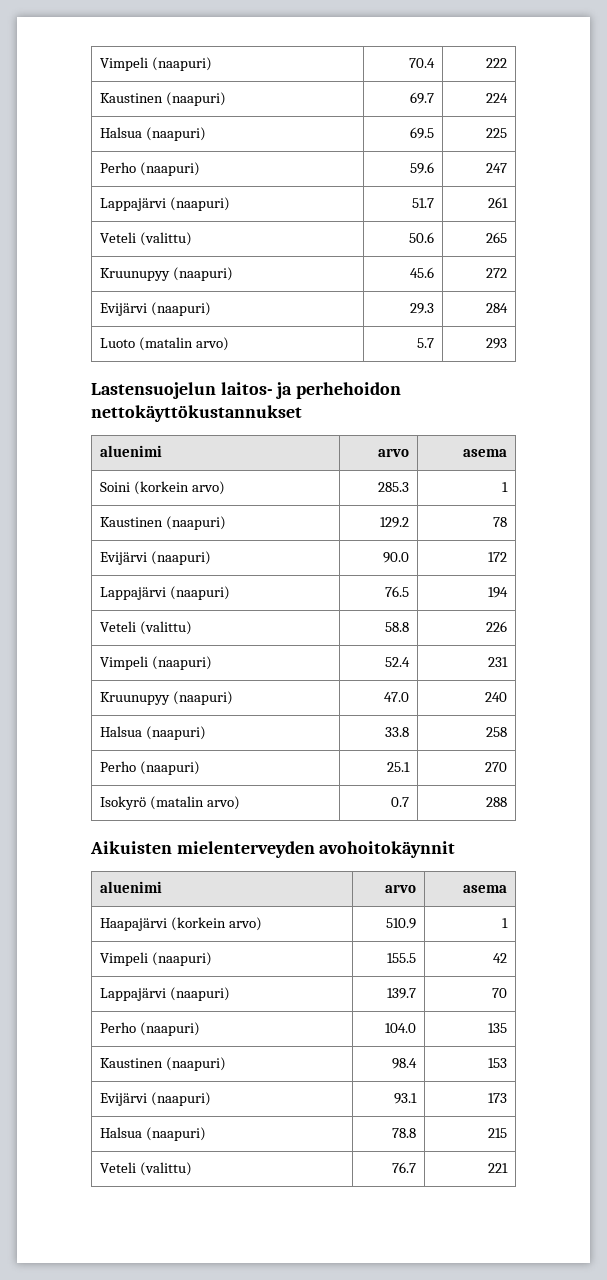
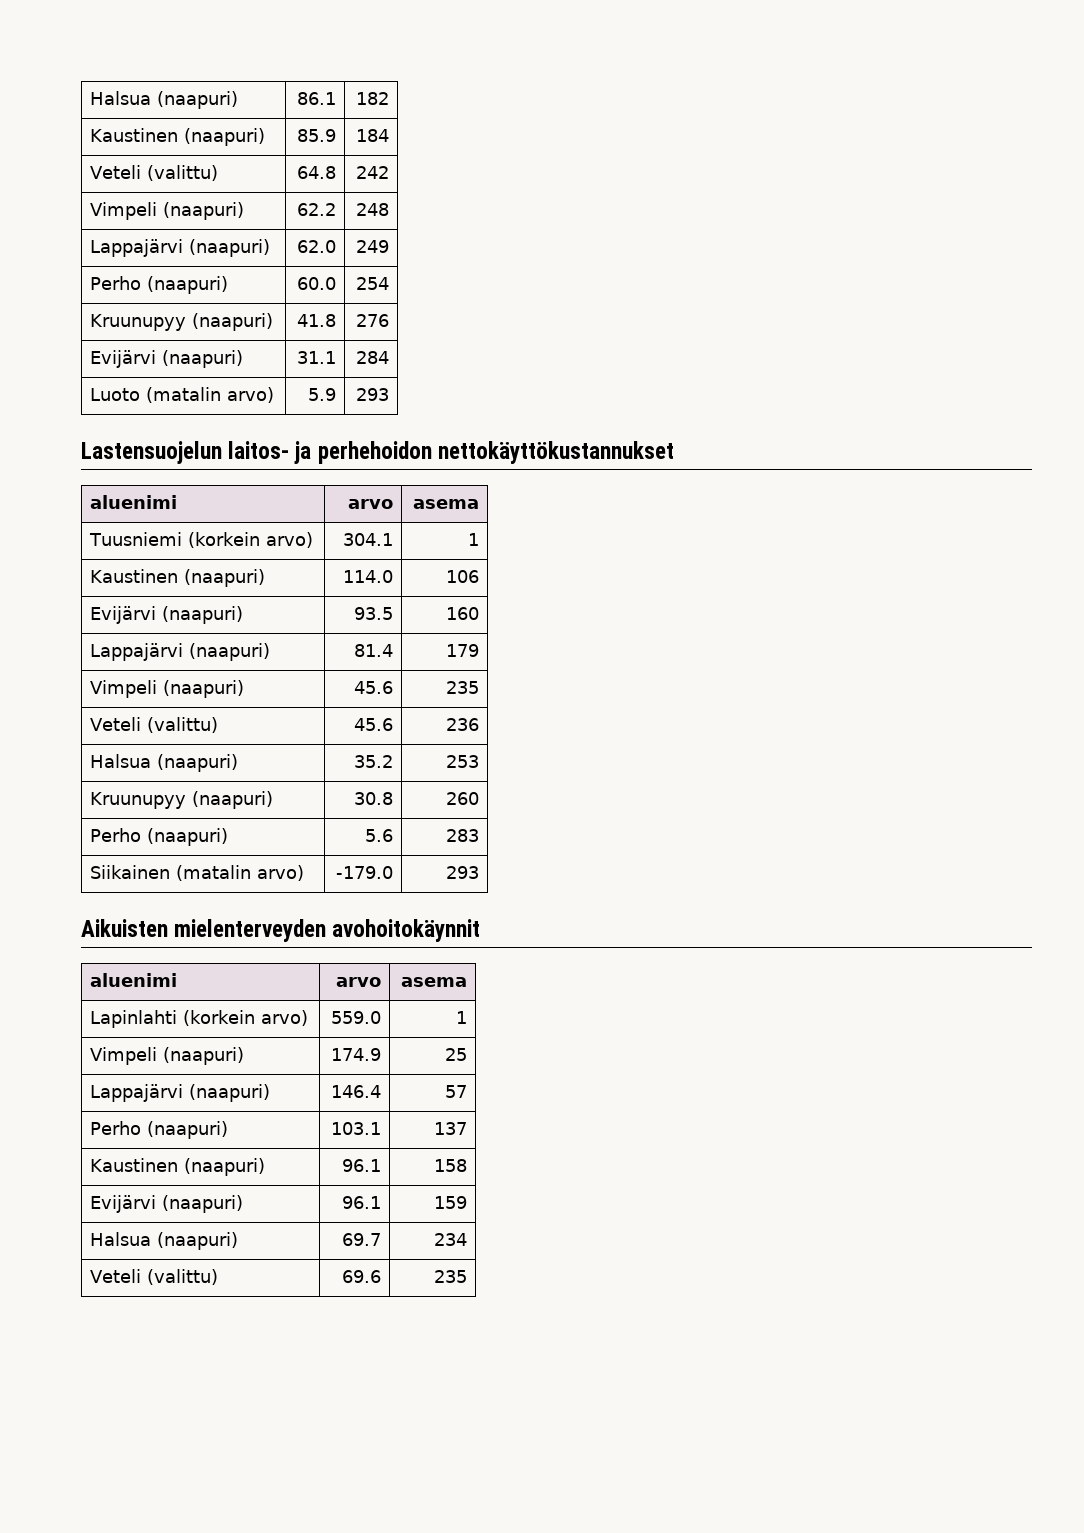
- Vimpeli (naapuri) | 70.4 | 222
- Kaustinen (naapuri) | 69.7 | 224
- Halsua (naapuri) | 69.5 | 225
- Perho (naapuri) | 59.6 | 247
- Lappajärvi (naapuri) | 51.7 | 261
- Veteli (valittu) | 50.6 | 265
- Kruunupyy (naapuri) | 45.6 | 272
- Evijärvi (naapuri) | 29.3 | 284
+ Halsua (naapuri) | 86.1 | 182
+ Kaustinen (naapuri) | 85.9 | 184
+ Veteli (valittu) | 64.8 | 242
+ Vimpeli (naapuri) | 62.2 | 248
+ Lappajärvi (naapuri) | 62.0 | 249
+ Perho (naapuri) | 60.0 | 254
+ Kruunupyy (naapuri) | 41.8 | 276
+ Evijärvi (naapuri) | 31.1 | 284
- Luoto (matalin arvo) | 5.7 | 293
+ Luoto (matalin arvo) | 5.9 | 293
- Soini (korkein arvo) | 285.3 | 1
+ Tuusniemi (korkein arvo) | 304.1 | 1
- Kaustinen (naapuri) | 129.2 | 78
- Evijärvi (naapuri) | 90.0 | 172
- Lappajärvi (naapuri) | 76.5 | 194
- Veteli (valittu) | 58.8 | 226
- Vimpeli (naapuri) | 52.4 | 231
- Kruunupyy (naapuri) | 47.0 | 240
- Halsua (naapuri) | 33.8 | 258
- Perho (naapuri) | 25.1 | 270
- Isokyrö (matalin arvo) | 0.7 | 288
+ Kaustinen (naapuri) | 114.0 | 106
+ Evijärvi (naapuri) | 93.5 | 160
+ Lappajärvi (naapuri) | 81.4 | 179
+ Vimpeli (naapuri) | 45.6 | 235
+ Veteli (valittu) | 45.6 | 236
+ Halsua (naapuri) | 35.2 | 253
+ Kruunupyy (naapuri) | 30.8 | 260
+ Perho (naapuri) | 5.6 | 283
+ Siikainen (matalin arvo) | -179.0 | 293
- Haapajärvi (korkein arvo) | 510.9 | 1
+ Lapinlahti (korkein arvo) | 559.0 | 1
- Vimpeli (naapuri) | 155.5 | 42
- Lappajärvi (naapuri) | 139.7 | 70
- Perho (naapuri) | 104.0 | 135
- Kaustinen (naapuri) | 98.4 | 153
- Evijärvi (naapuri) | 93.1 | 173
- Halsua (naapuri) | 78.8 | 215
- Veteli (valittu) | 76.7 | 221
+ Vimpeli (naapuri) | 174.9 | 25
+ Lappajärvi (naapuri) | 146.4 | 57
+ Perho (naapuri) | 103.1 | 137
+ Kaustinen (naapuri) | 96.1 | 158
+ Evijärvi (naapuri) | 96.1 | 159
+ Halsua (naapuri) | 69.7 | 234
+ Veteli (valittu) | 69.6 | 235

